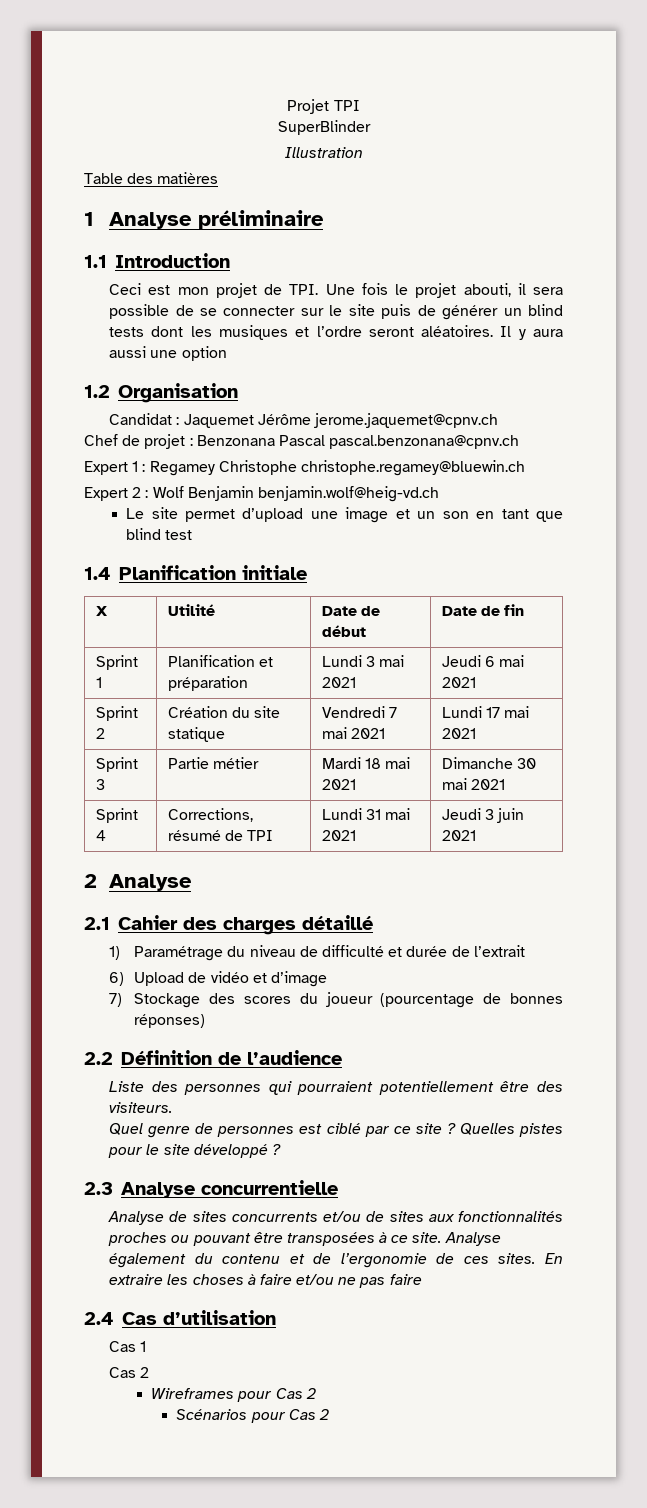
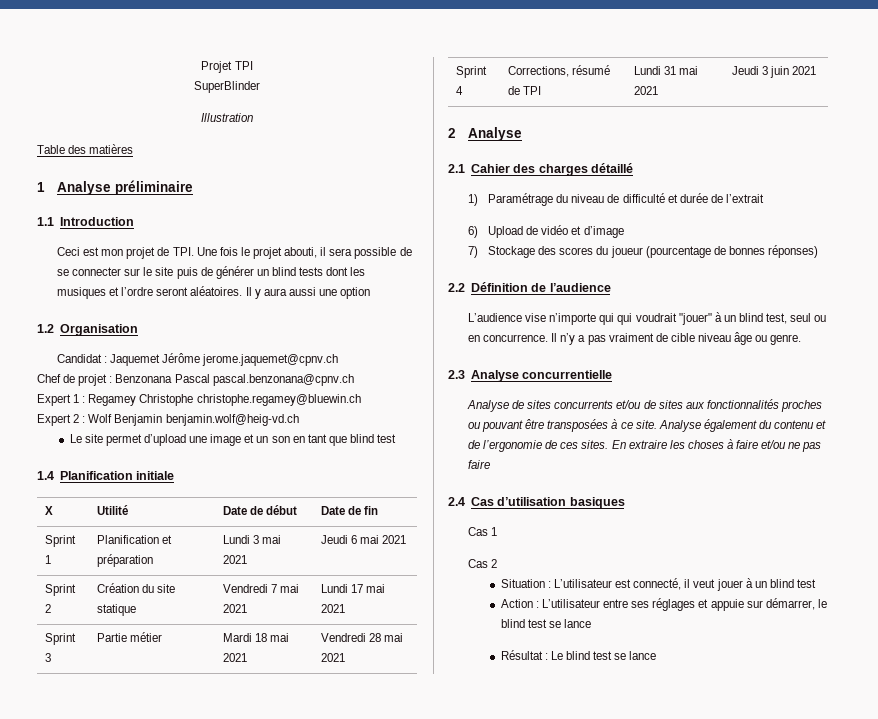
- Sprint 3 | Partie métier | Mardi 18 mai 2021 | Dimanche 30 mai 2021
+ Sprint 3 | Partie métier | Mardi 18 mai 2021 | Vendredi 28 mai 2021
- Liste des personnes qui pourraient potentiellement être des visiteurs.
- Quel genre de personnes est ciblé par ce site ? Quelles pistes pour le site développé ?
+ L’audience vise n’importe qui qui voudrait "jouer" à un blind test, seul ou en concurrence. Il n’y a pas vraiment de cible niveau âge ou genre.
- 2.4 Cas d’utilisation
+ 2.4 Cas d’utilisation basiques
- Wireframes pour Cas 2
- Scénarios pour Cas 2
+ Situation : L’utilisateur est connecté, il veut jouer à un blind test
+ Action : L’utilisateur entre ses réglages et appuie sur démarrer, le blind test se lance
+ Résultat : Le blind test se lance

